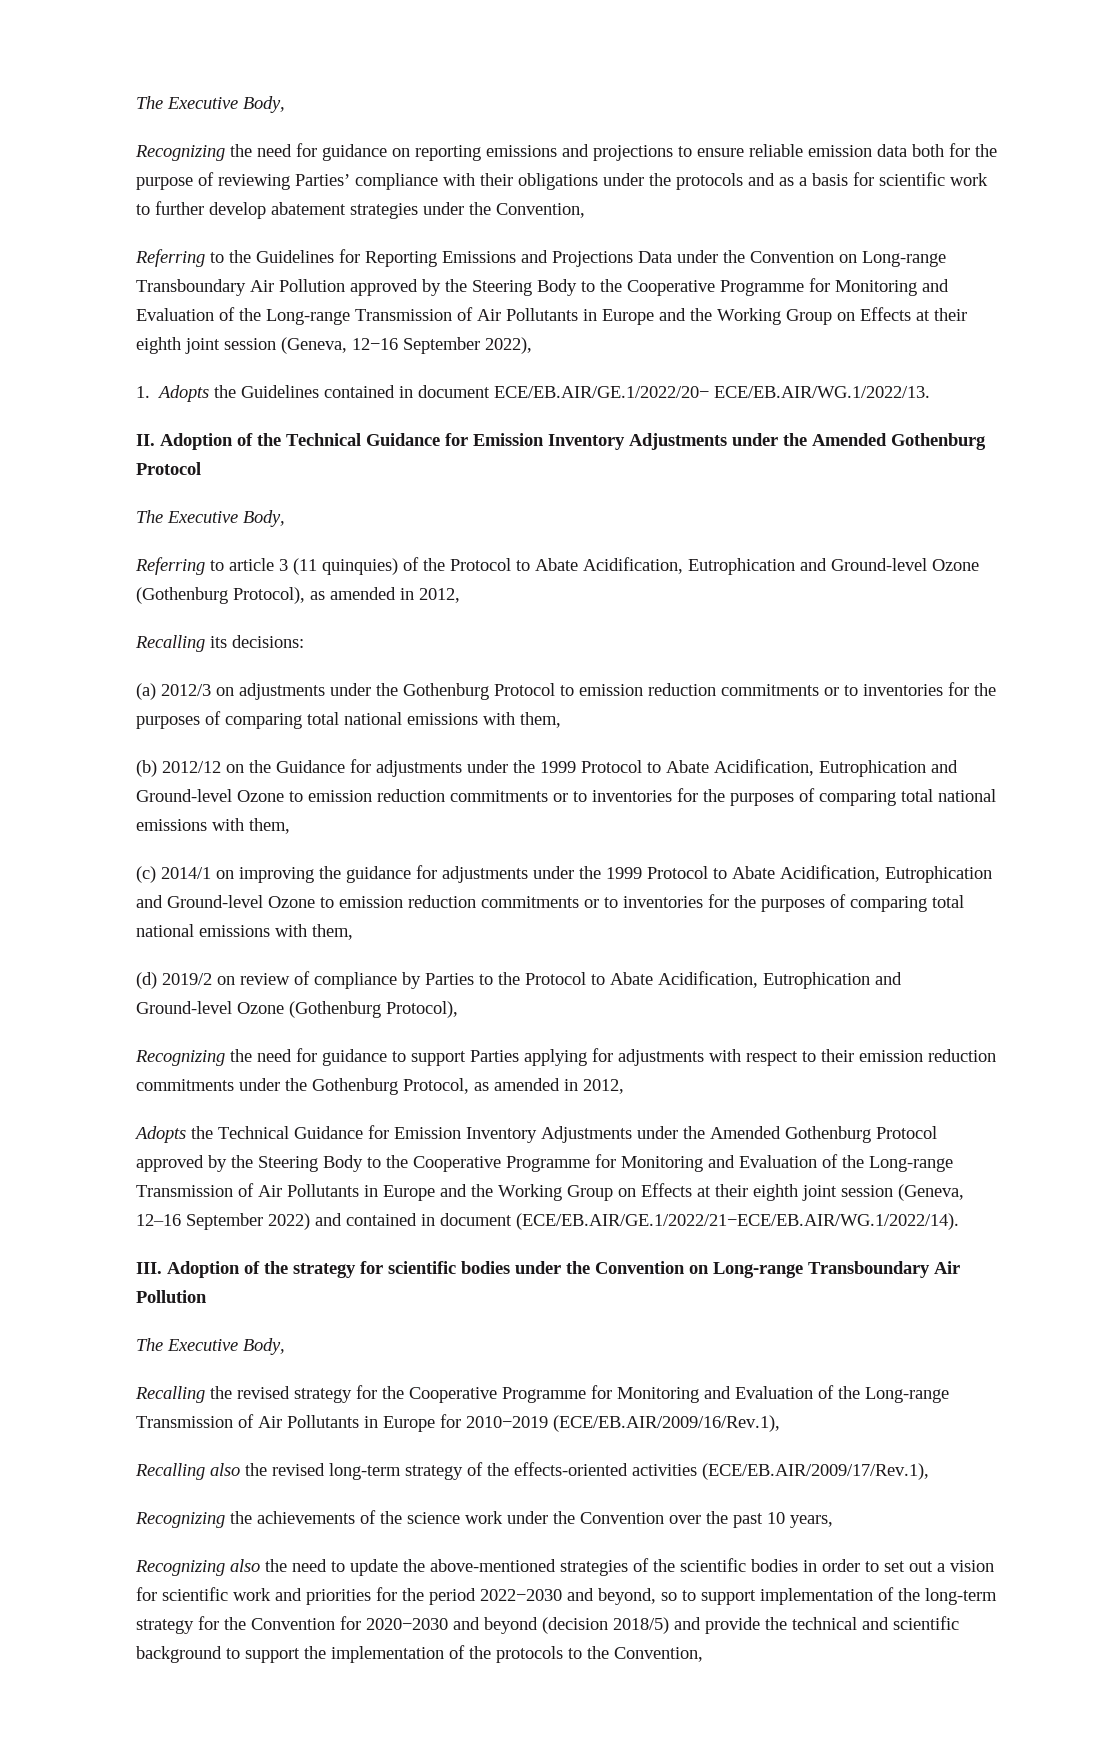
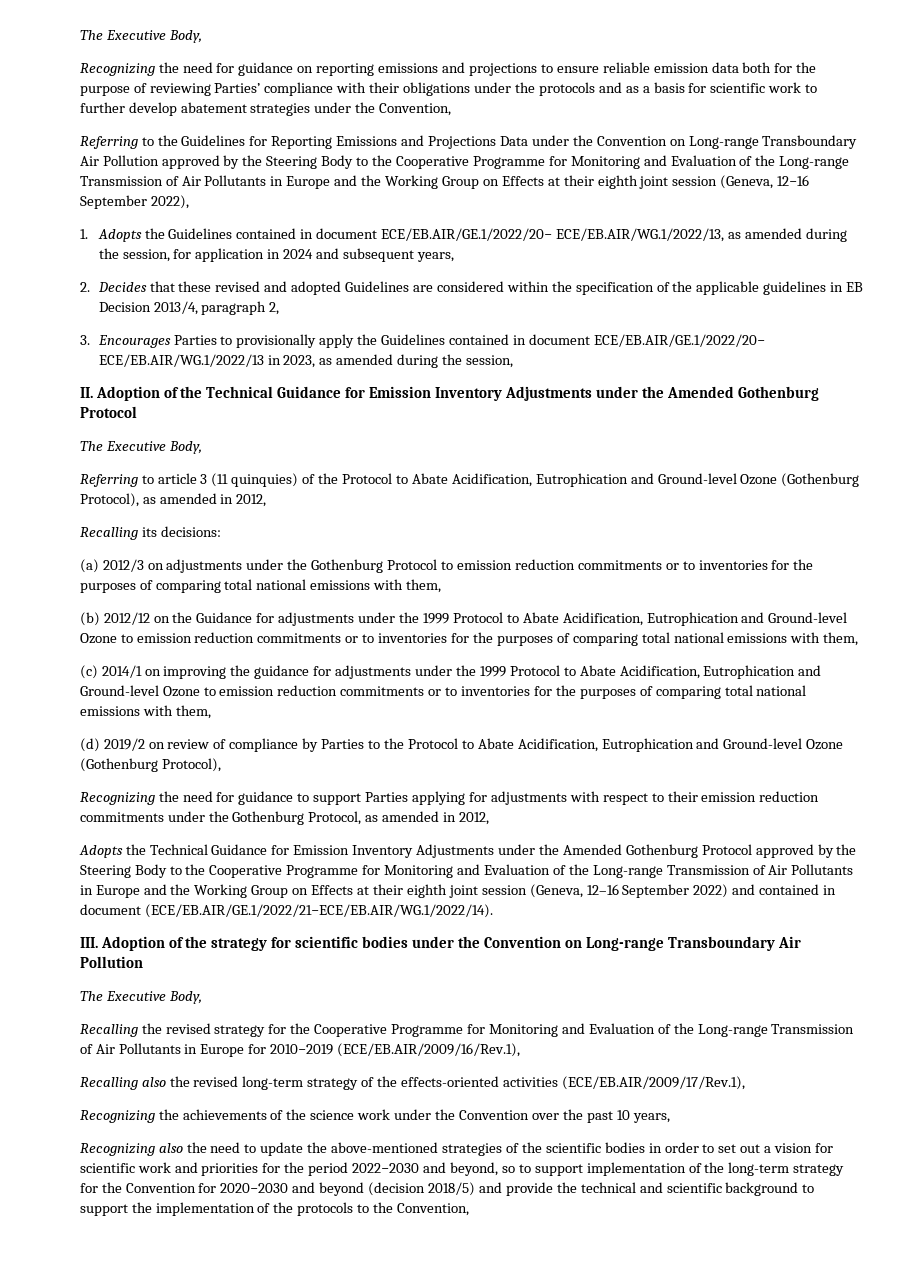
- 1. Adopts the Guidelines contained in document ECE/EB.AIR/GE.1/2022/20− ECE/EB.AIR/WG.1/2022/13.
+ 1. Adopts the Guidelines contained in document ECE/EB.AIR/GE.1/2022/20− ECE/EB.AIR/WG.1/2022/13, as amended during the session, for application in 2024 and subsequent years,
+ 2. Decides that these revised and adopted Guidelines are considered within the specification of the applicable guidelines in EB Decision 2013/4, paragraph 2,
+ 3. Encourages Parties to provisionally apply the Guidelines contained in document ECE/EB.AIR/GE.1/2022/20− ECE/EB.AIR/WG.1/2022/13 in 2023, as amended during the session,

